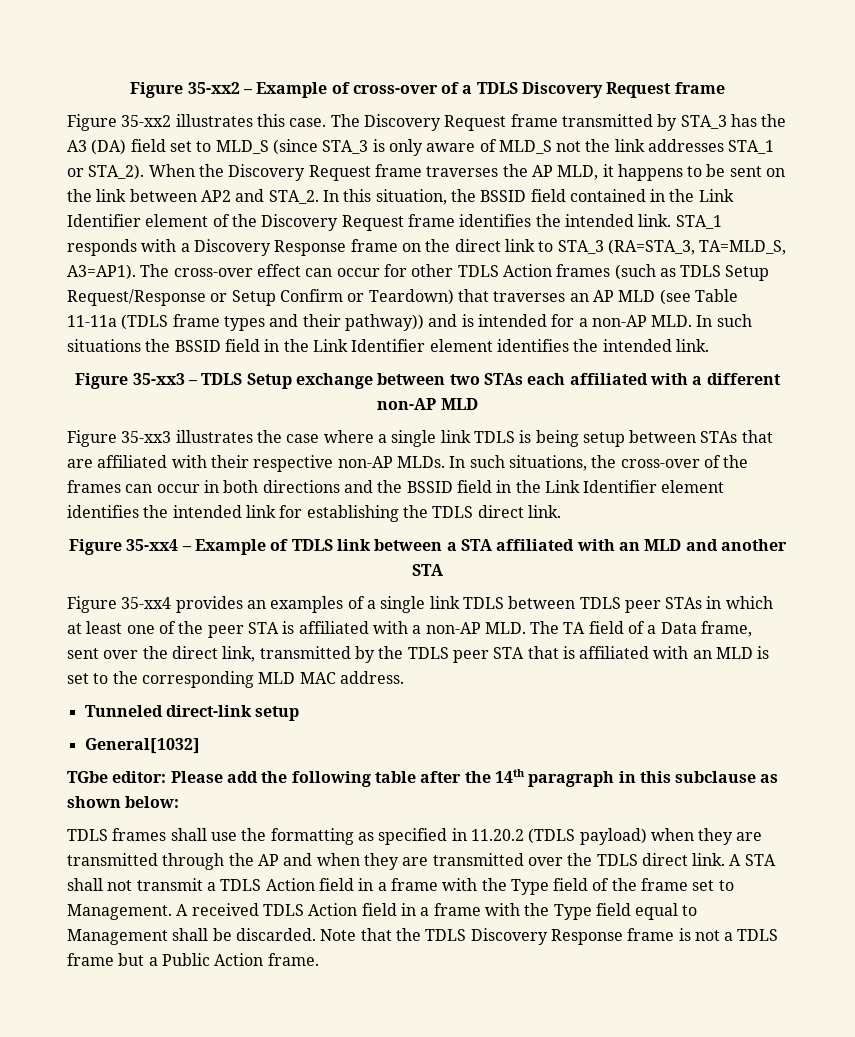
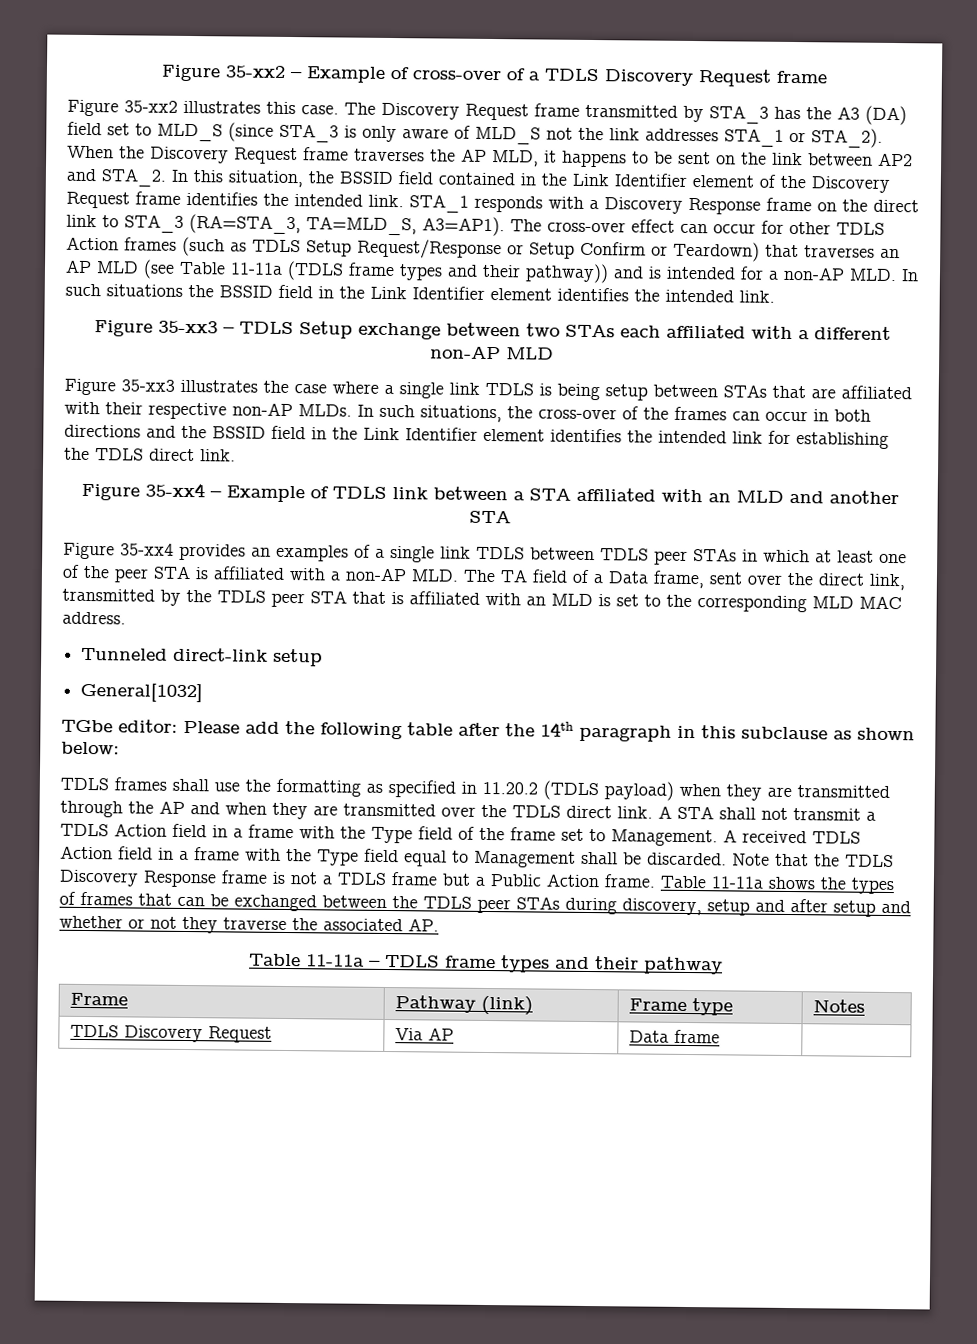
+ Table 11-11a shows the types of frames that can be exchanged between the TDLS peer STAs during discovery, setup and after setup and whether or not they traverse the associated AP.
+ Table 11-11a – TDLS frame types and their pathway
+ Frame | Pathway (link) | Frame type | Notes
+ TDLS Discovery Request | Via AP | Data frame |

